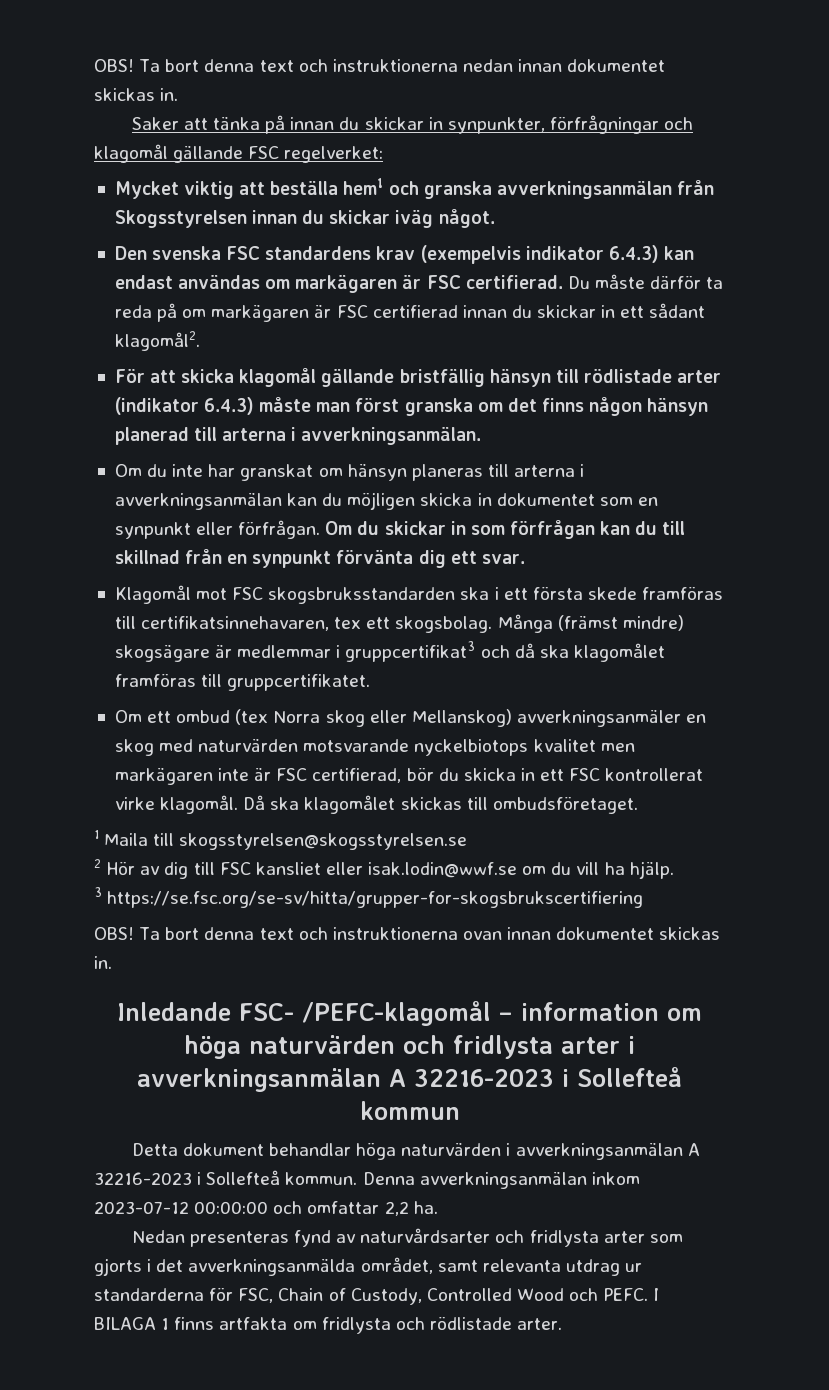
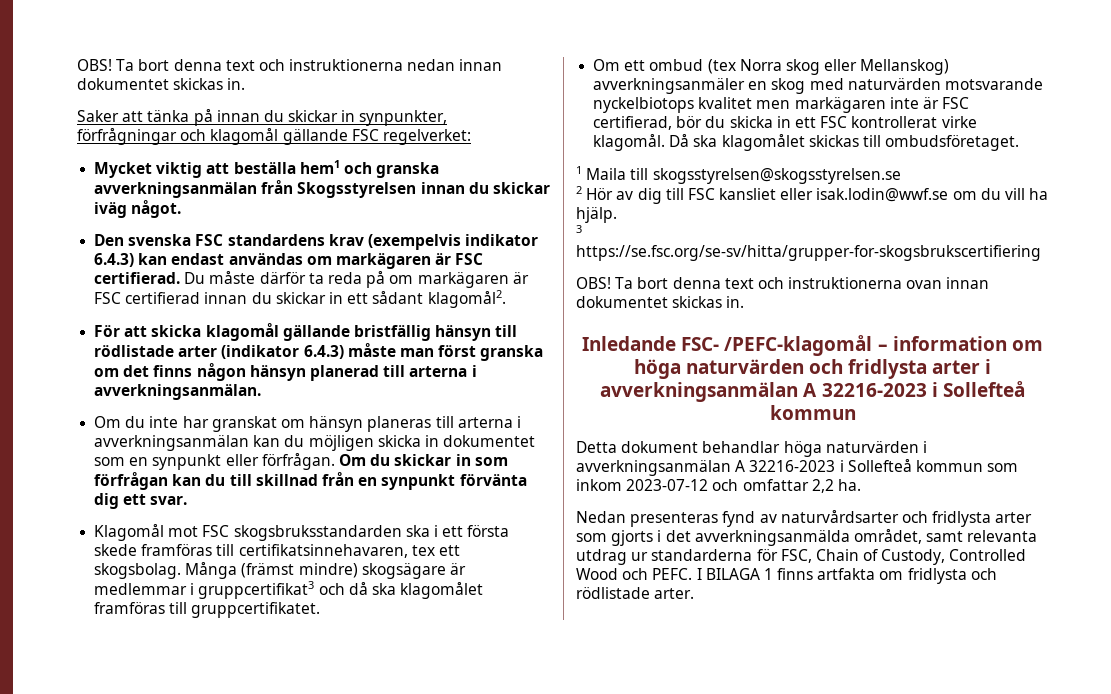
- Detta dokument behandlar höga naturvärden i avverkningsanmälan A 32216-2023 i Sollefteå kommun. Denna avverkningsanmälan inkom 2023-07-12 00:00:00 och omfattar 2,2 ha.
+ Detta dokument behandlar höga naturvärden i avverkningsanmälan A 32216-2023 i Sollefteå kommun som inkom 2023-07-12 och omfattar 2,2 ha.

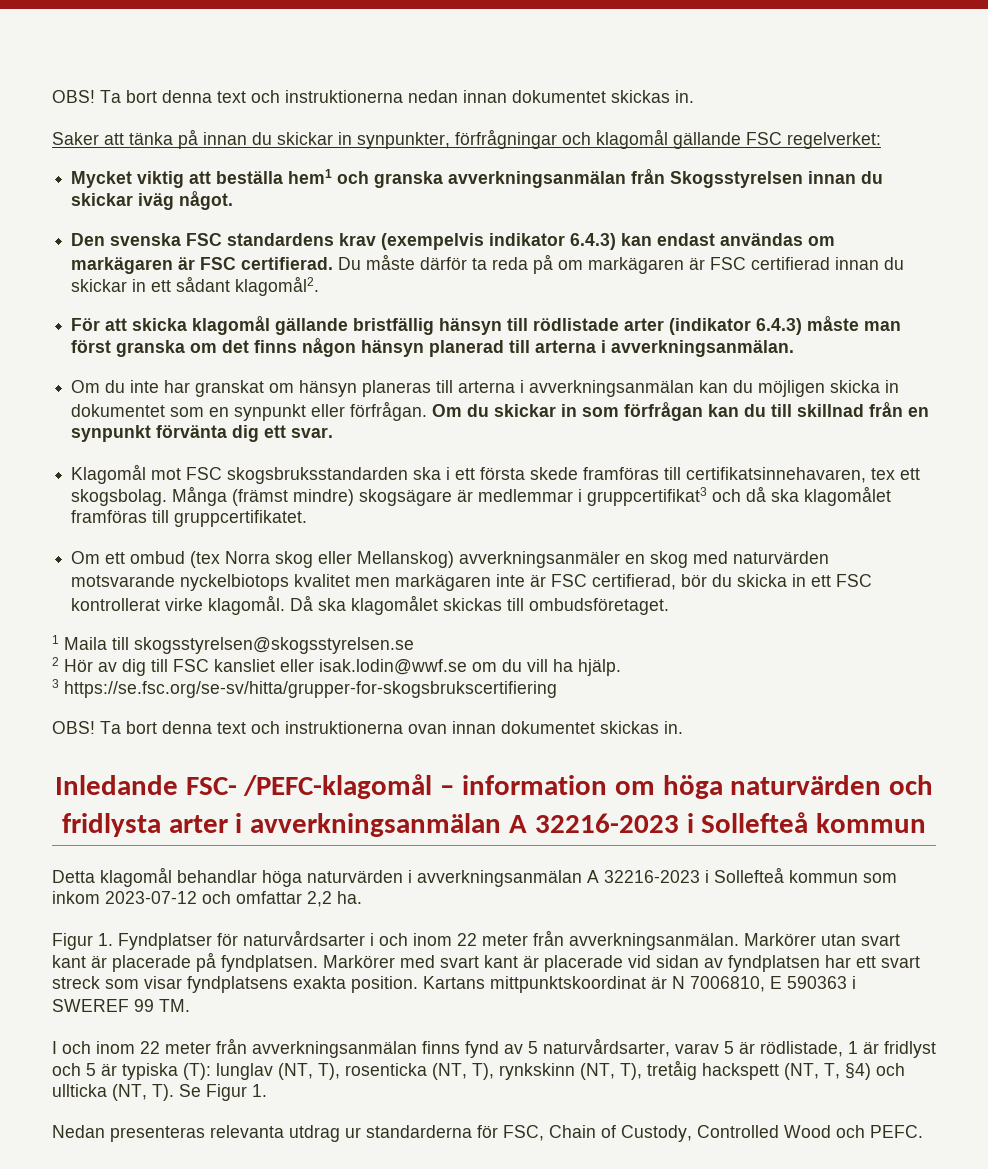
- Detta dokument behandlar höga naturvärden i avverkningsanmälan A 32216-2023 i Sollefteå kommun som inkom 2023-07-12 och omfattar 2,2 ha.
+ Detta klagomål behandlar höga naturvärden i avverkningsanmälan A 32216-2023 i Sollefteå kommun som inkom 2023-07-12 och omfattar 2,2 ha.
- Nedan presenteras fynd av naturvårdsarter och fridlysta arter som gjorts i det avverkningsanmälda området, samt relevanta utdrag ur standarderna för FSC, Chain of Custody, Controlled Wood och PEFC. I BILAGA 1 finns artfakta om fridlysta och rödlistade arter.
+ Figur 1. Fyndplatser för naturvårdsarter i och inom 22 meter från avverkningsanmälan. Markörer utan svart kant är placerade på fyndplatsen. Markörer med svart kant är placerade vid sidan av fyndplatsen har ett svart streck som visar fyndplatsens exakta position. Kartans mittpunktskoordinat är N 7006810, E 590363 i SWEREF 99 TM.
+ I och inom 22 meter från avverkningsanmälan finns fynd av 5 naturvårdsarter, varav 5 är rödlistade, 1 är fridlyst och 5 är typiska (T): lunglav (NT, T), rosenticka (NT, T), rynkskinn (NT, T), tretåig hackspett (NT, T, §4) och ullticka (NT, T). Se Figur 1.
+ Nedan presenteras relevanta utdrag ur standarderna för FSC, Chain of Custody, Controlled Wood och PEFC.

